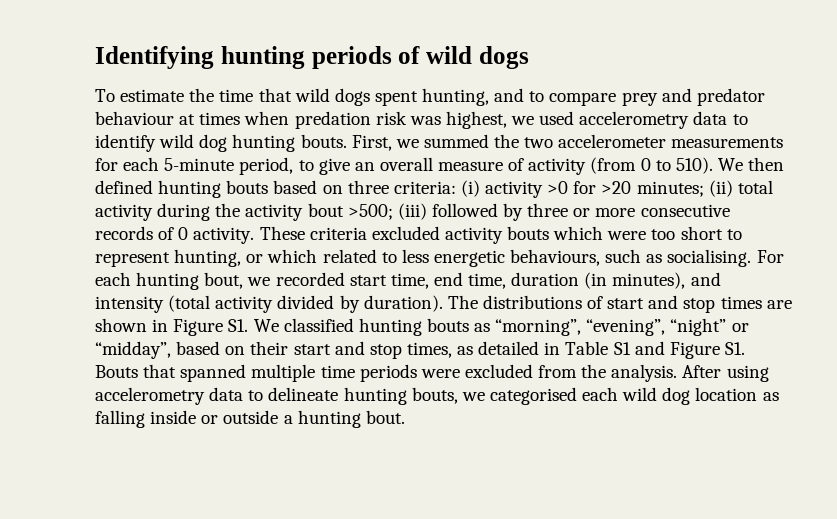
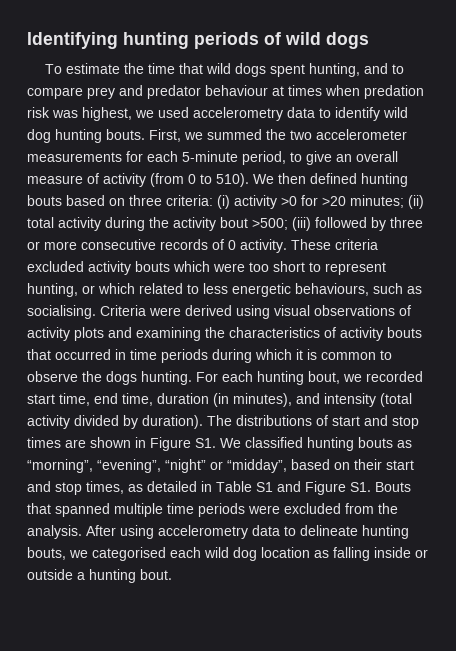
+ Criteria were derived using visual observations of activity plots and examining the characteristics of activity bouts that occurred in time periods during which it is common to observe the dogs hunting.

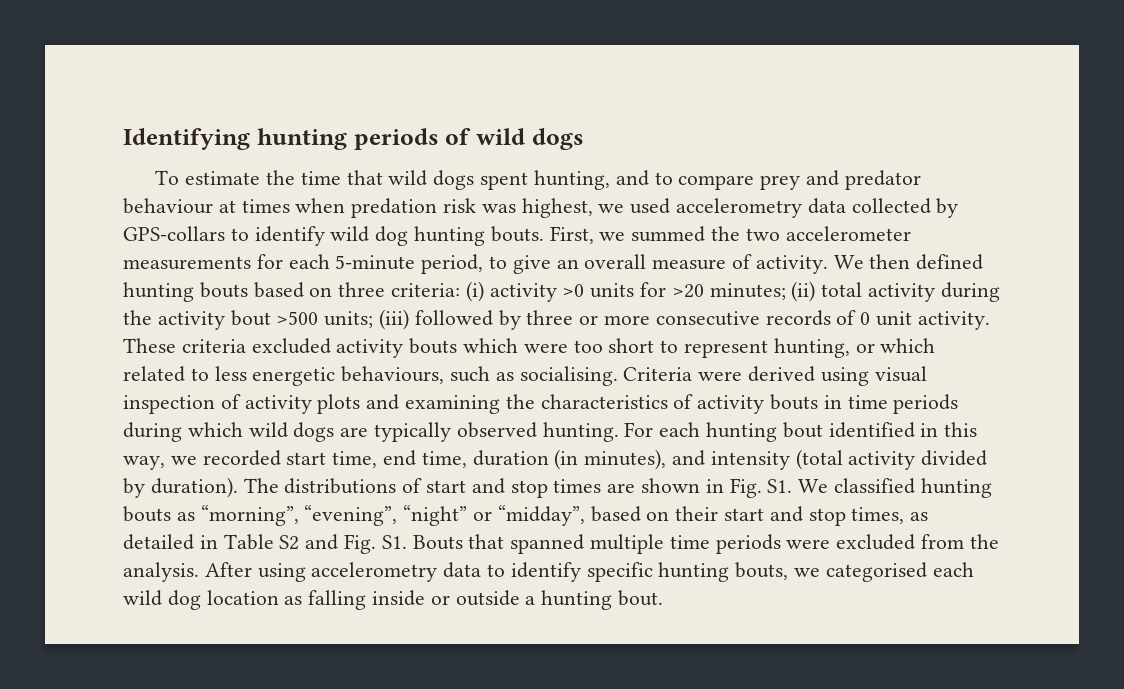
- To estimate the time that wild dogs spent hunting, and to compare prey and predator behaviour at times when predation risk was highest, we used accelerometry data to identify wild dog hunting bouts.
+ To estimate the time that wild dogs spent hunting, and to compare prey and predator behaviour at times when predation risk was highest, we used accelerometry data collected by GPS-collars to identify wild dog hunting bouts.
- First, we summed the two accelerometer measurements for each 5-minute period, to give an overall measure of activity (from 0 to 510).
+ First, we summed the two accelerometer measurements for each 5-minute period, to give an overall measure of activity.
- We then defined hunting bouts based on three criteria: (i) activity >0 for >20 minutes; (ii) total activity during the activity bout >500; (iii) followed by three or more consecutive records of 0 activity.
+ We then defined hunting bouts based on three criteria: (i) activity >0 units for >20 minutes; (ii) total activity during the activity bout >500 units; (iii) followed by three or more consecutive records of 0 unit activity.
- Criteria were derived using visual observations of activity plots and examining the characteristics of activity bouts that occurred in time periods during which it is common to observe the dogs hunting. For each hunting bout, we recorded start time, end time, duration (in minutes), and intensity (total activity divided by duration).
+ Criteria were derived using visual inspection of activity plots and examining the characteristics of activity bouts in time periods during which wild dogs are typically observed hunting. For each hunting bout identified in this way, we recorded start time, end time, duration (in minutes), and intensity (total activity divided by duration).
- The distributions of start and stop times are shown in Figure S1. We classified hunting bouts as “morning”, “evening”, “night” or “midday”, based on their start and stop times, as detailed in Table S1 and Figure S1. Bouts that spanned multiple time periods were excluded from the analysis.
+ The distributions of start and stop times are shown in Fig. S1. We classified hunting bouts as “morning”, “evening”, “night” or “midday”, based on their start and stop times, as detailed in Table S2 and Fig. S1. Bouts that spanned multiple time periods were excluded from the analysis.
- After using accelerometry data to delineate hunting bouts, we categorised each wild dog location as falling inside or outside a hunting bout.
+ After using accelerometry data to identify specific hunting bouts, we categorised each wild dog location as falling inside or outside a hunting bout.

